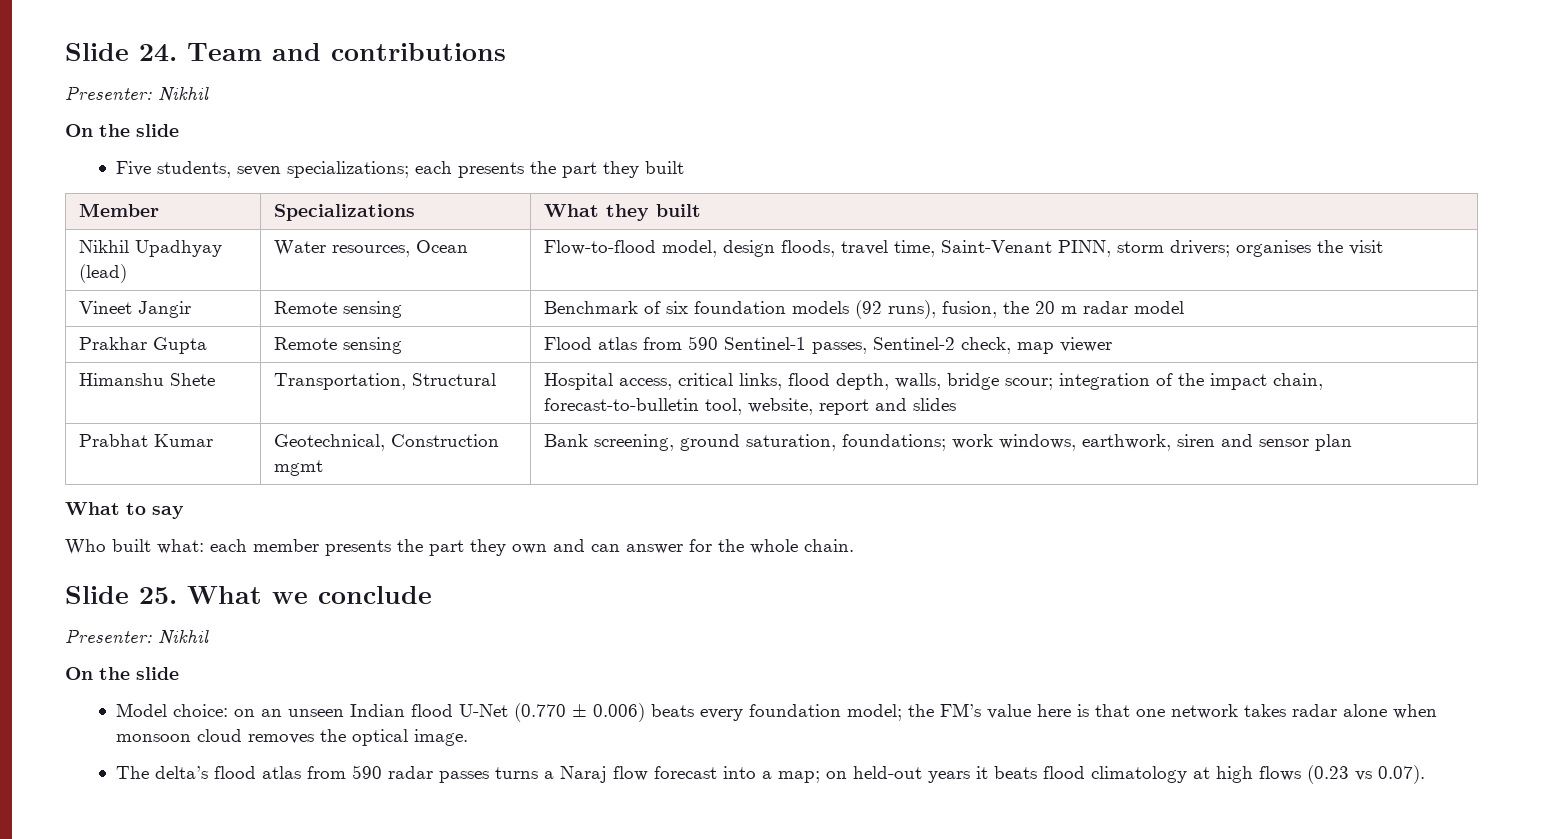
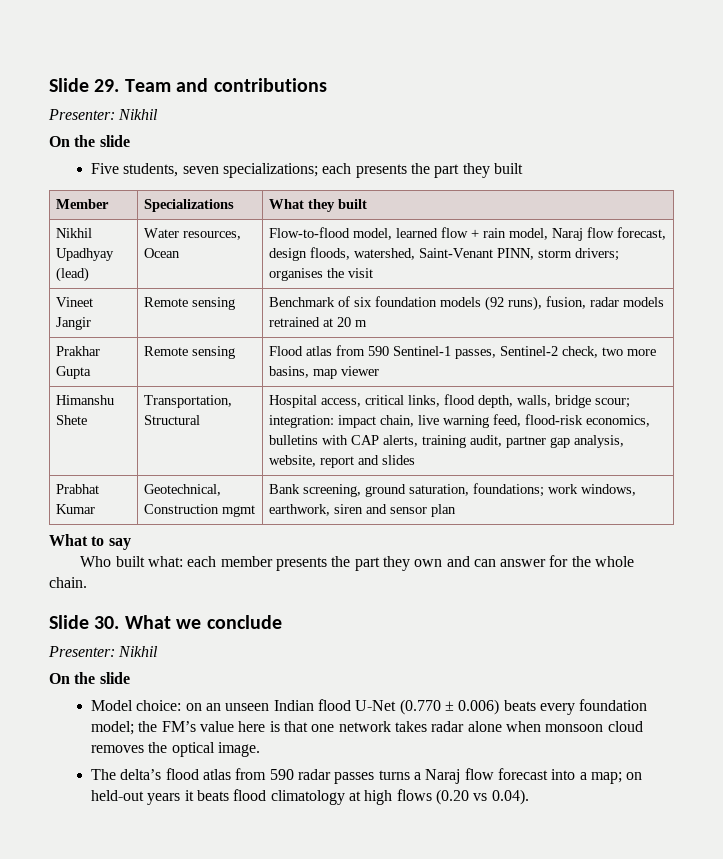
- Slide 24. Team and contributions
+ Slide 29. Team and contributions
- Nikhil Upadhyay (lead) | Water resources, Ocean | Flow-to-flood model, design floods, travel time, Saint-Venant PINN, storm drivers; organises the visit
+ Nikhil Upadhyay (lead) | Water resources, Ocean | Flow-to-flood model, learned flow + rain model, Naraj flow forecast, design floods, watershed, Saint-Venant PINN, storm drivers; organises the visit
- Vineet Jangir | Remote sensing | Benchmark of six foundation models (92 runs), fusion, the 20 m radar model
+ Vineet Jangir | Remote sensing | Benchmark of six foundation models (92 runs), fusion, radar models retrained at 20 m
- Prakhar Gupta | Remote sensing | Flood atlas from 590 Sentinel-1 passes, Sentinel-2 check, map viewer
+ Prakhar Gupta | Remote sensing | Flood atlas from 590 Sentinel-1 passes, Sentinel-2 check, two more basins, map viewer
- Himanshu Shete | Transportation, Structural | Hospital access, critical links, flood depth, walls, bridge scour; integration of the impact chain, forecast-to-bulletin tool, website, report and slides
+ Himanshu Shete | Transportation, Structural | Hospital access, critical links, flood depth, walls, bridge scour; integration: impact chain, live warning feed, flood-risk economics, bulletins with CAP alerts, training audit, partner gap analysis, website, report and slides
- Slide 25. What we conclude
+ Slide 30. What we conclude
- The delta’s flood atlas from 590 radar passes turns a Naraj flow forecast into a map; on held-out years it beats flood climatology at high flows (0.23 vs 0.07).
+ The delta’s flood atlas from 590 radar passes turns a Naraj flow forecast into a map; on held-out years it beats flood climatology at high flows (0.20 vs 0.04).

